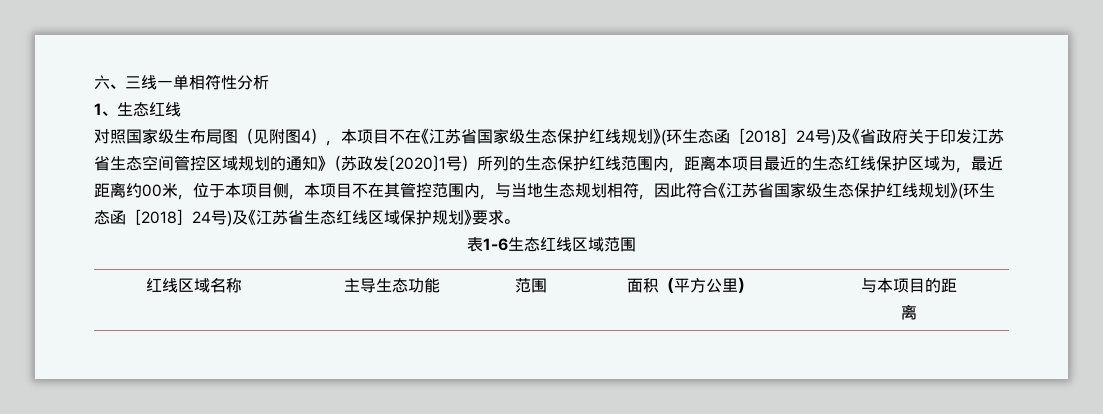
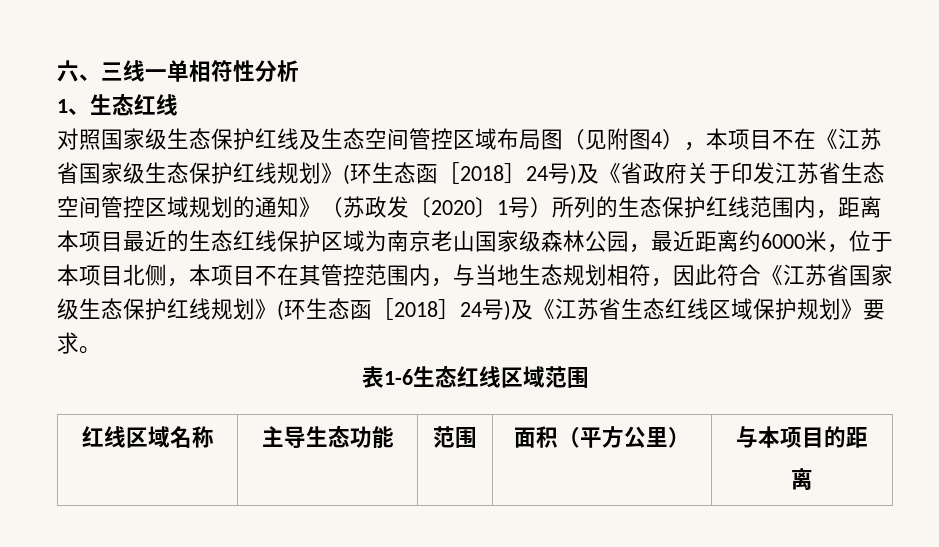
- 对照国家级生布局图（见附图4），本项目不在《江苏省国家级生态保护红线规划》(环生态函［2018］24号)及《省政府关于印发江苏省生态空间管控区域规划的通知》（苏政发〔2020〕1号）所列的生态保护红线范围内，距离本项目最近的生态红线保护区域为，最近距离约00米，位于本项目侧，本项目不在其管控范围内，与当地生态规划相符，因此符合《江苏省国家级生态保护红线规划》(环生态函［2018］24号)及《江苏省生态红线区域保护规划》要求。
+ 对照国家级生态保护红线及生态空间管控区域布局图（见附图4），本项目不在《江苏省国家级生态保护红线规划》(环生态函［2018］24号)及《省政府关于印发江苏省生态空间管控区域规划的通知》（苏政发〔2020〕1号）所列的生态保护红线范围内，距离本项目最近的生态红线保护区域为南京老山国家级森林公园，最近距离约6000米，位于本项目北侧，本项目不在其管控范围内，与当地生态规划相符，因此符合《江苏省国家级生态保护红线规划》(环生态函［2018］24号)及《江苏省生态红线区域保护规划》要求。

